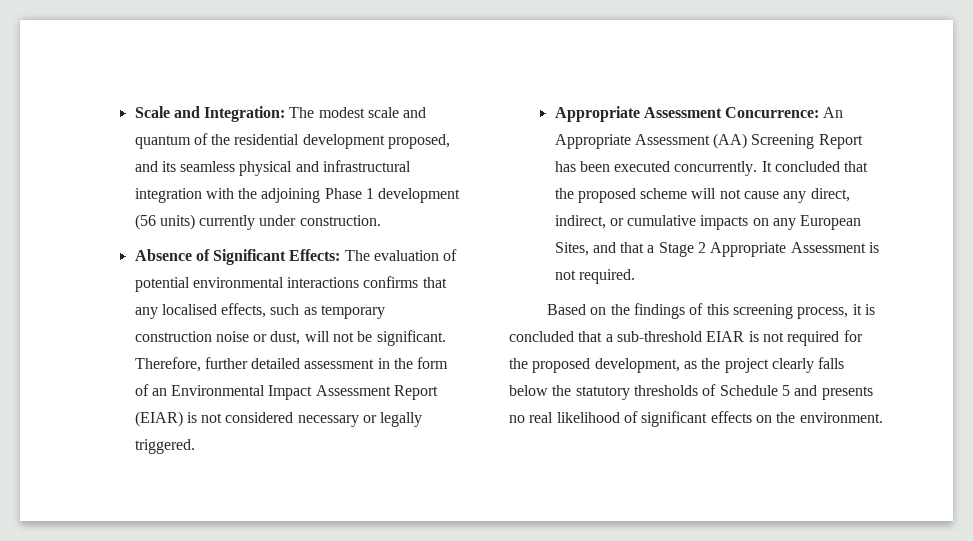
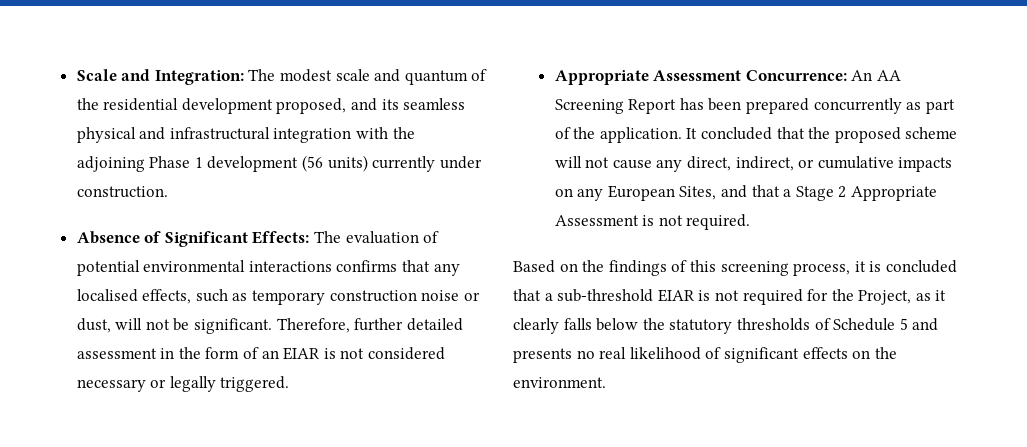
- Therefore, further detailed assessment in the form of an Environmental Impact Assessment Report (EIAR) is not considered necessary or legally triggered.
+ Therefore, further detailed assessment in the form of an EIAR is not considered necessary or legally triggered.
- Appropriate Assessment Concurrence: An Appropriate Assessment (AA) Screening Report has been executed concurrently.
+ Appropriate Assessment Concurrence: An AA Screening Report has been prepared concurrently as part of the application.
- Based on the findings of this screening process, it is concluded that a sub-threshold EIAR is not required for the proposed development, as the project clearly falls below the statutory thresholds of Schedule 5 and presents no real likelihood of significant effects on the environment.
+ Based on the findings of this screening process, it is concluded that a sub-threshold EIAR is not required for the Project, as it clearly falls below the statutory thresholds of Schedule 5 and presents no real likelihood of significant effects on the environment.

